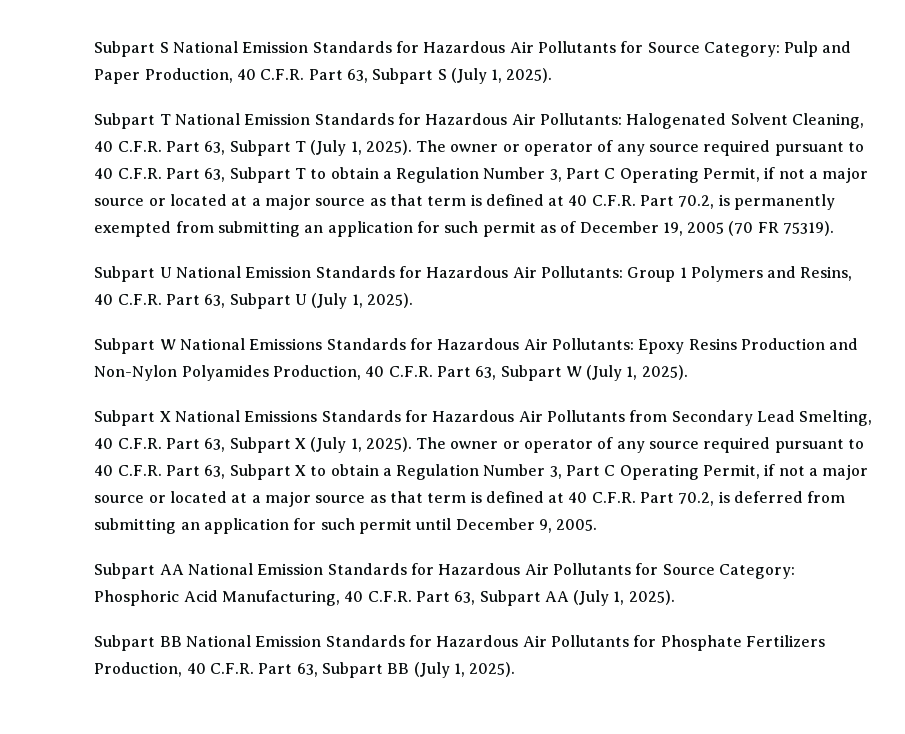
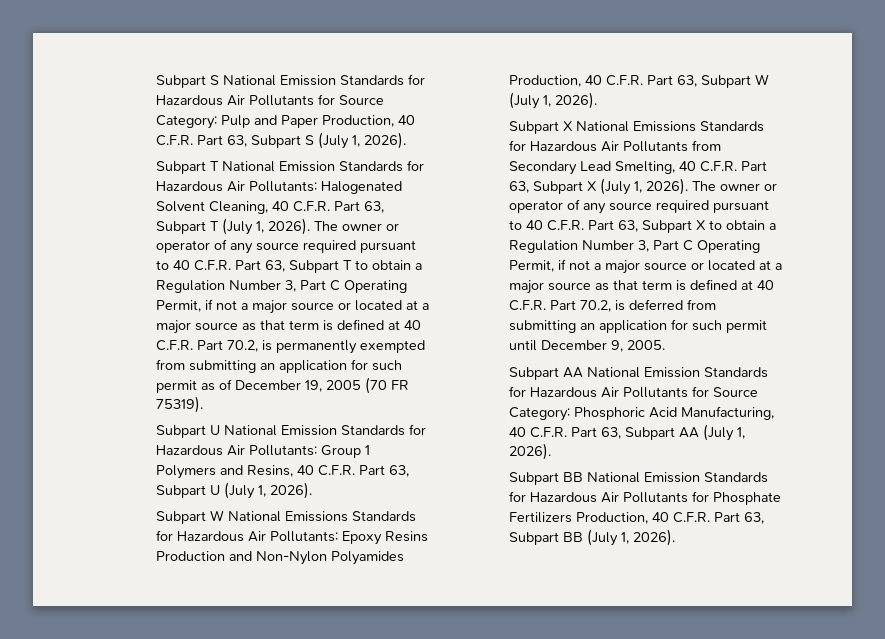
- Subpart S National Emission Standards for Hazardous Air Pollutants for Source Category: Pulp and Paper Production, 40 C.F.R. Part 63, Subpart S (July 1, 2025).
+ Subpart S National Emission Standards for Hazardous Air Pollutants for Source Category: Pulp and Paper Production, 40 C.F.R. Part 63, Subpart S (July 1, 2026).
- Subpart T National Emission Standards for Hazardous Air Pollutants: Halogenated Solvent Cleaning, 40 C.F.R. Part 63, Subpart T (July 1, 2025).
+ Subpart T National Emission Standards for Hazardous Air Pollutants: Halogenated Solvent Cleaning, 40 C.F.R. Part 63, Subpart T (July 1, 2026).
- Subpart U National Emission Standards for Hazardous Air Pollutants: Group 1 Polymers and Resins, 40 C.F.R. Part 63, Subpart U (July 1, 2025).
+ Subpart U National Emission Standards for Hazardous Air Pollutants: Group 1 Polymers and Resins, 40 C.F.R. Part 63, Subpart U (July 1, 2026).
- Subpart W National Emissions Standards for Hazardous Air Pollutants: Epoxy Resins Production and Non-Nylon Polyamides Production, 40 C.F.R. Part 63, Subpart W (July 1, 2025).
+ Subpart W National Emissions Standards for Hazardous Air Pollutants: Epoxy Resins Production and Non-Nylon Polyamides Production, 40 C.F.R. Part 63, Subpart W (July 1, 2026).
- Subpart X National Emissions Standards for Hazardous Air Pollutants from Secondary Lead Smelting, 40 C.F.R. Part 63, Subpart X (July 1, 2025).
+ Subpart X National Emissions Standards for Hazardous Air Pollutants from Secondary Lead Smelting, 40 C.F.R. Part 63, Subpart X (July 1, 2026).
- Subpart AA National Emission Standards for Hazardous Air Pollutants for Source Category: Phosphoric Acid Manufacturing, 40 C.F.R. Part 63, Subpart AA (July 1, 2025).
+ Subpart AA National Emission Standards for Hazardous Air Pollutants for Source Category: Phosphoric Acid Manufacturing, 40 C.F.R. Part 63, Subpart AA (July 1, 2026).
- Subpart BB National Emission Standards for Hazardous Air Pollutants for Phosphate Fertilizers Production, 40 C.F.R. Part 63, Subpart BB (July 1, 2025).
+ Subpart BB National Emission Standards for Hazardous Air Pollutants for Phosphate Fertilizers Production, 40 C.F.R. Part 63, Subpart BB (July 1, 2026).

